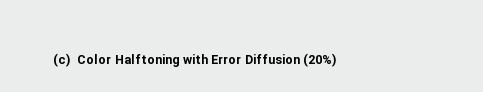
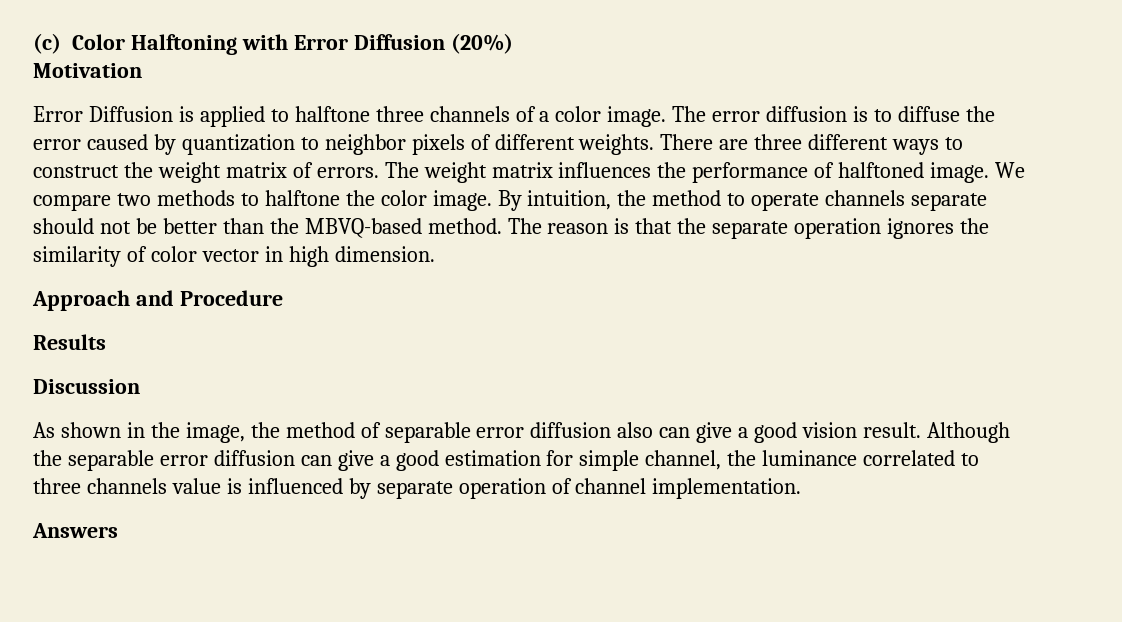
+ Motivation
+ Error Diffusion is applied to halftone three channels of a color image. The error diffusion is to diffuse the error caused by quantization to neighbor pixels of different weights. There are three different ways to construct the weight matrix of errors. The weight matrix influences the performance of halftoned image. We compare two methods to halftone the color image. By intuition, the method to operate channels separate should not be better than the MBVQ-based method. The reason is that the separate operation ignores the similarity of color vector in high dimension.
+ Approach and Procedure
+ Results
+ Discussion
+ As shown in the image, the method of separable error diffusion also can give a good vision result. Although the separable error diffusion can give a good estimation for simple channel, the luminance correlated to three channels value is influenced by separate operation of channel implementation.
+ Answers

